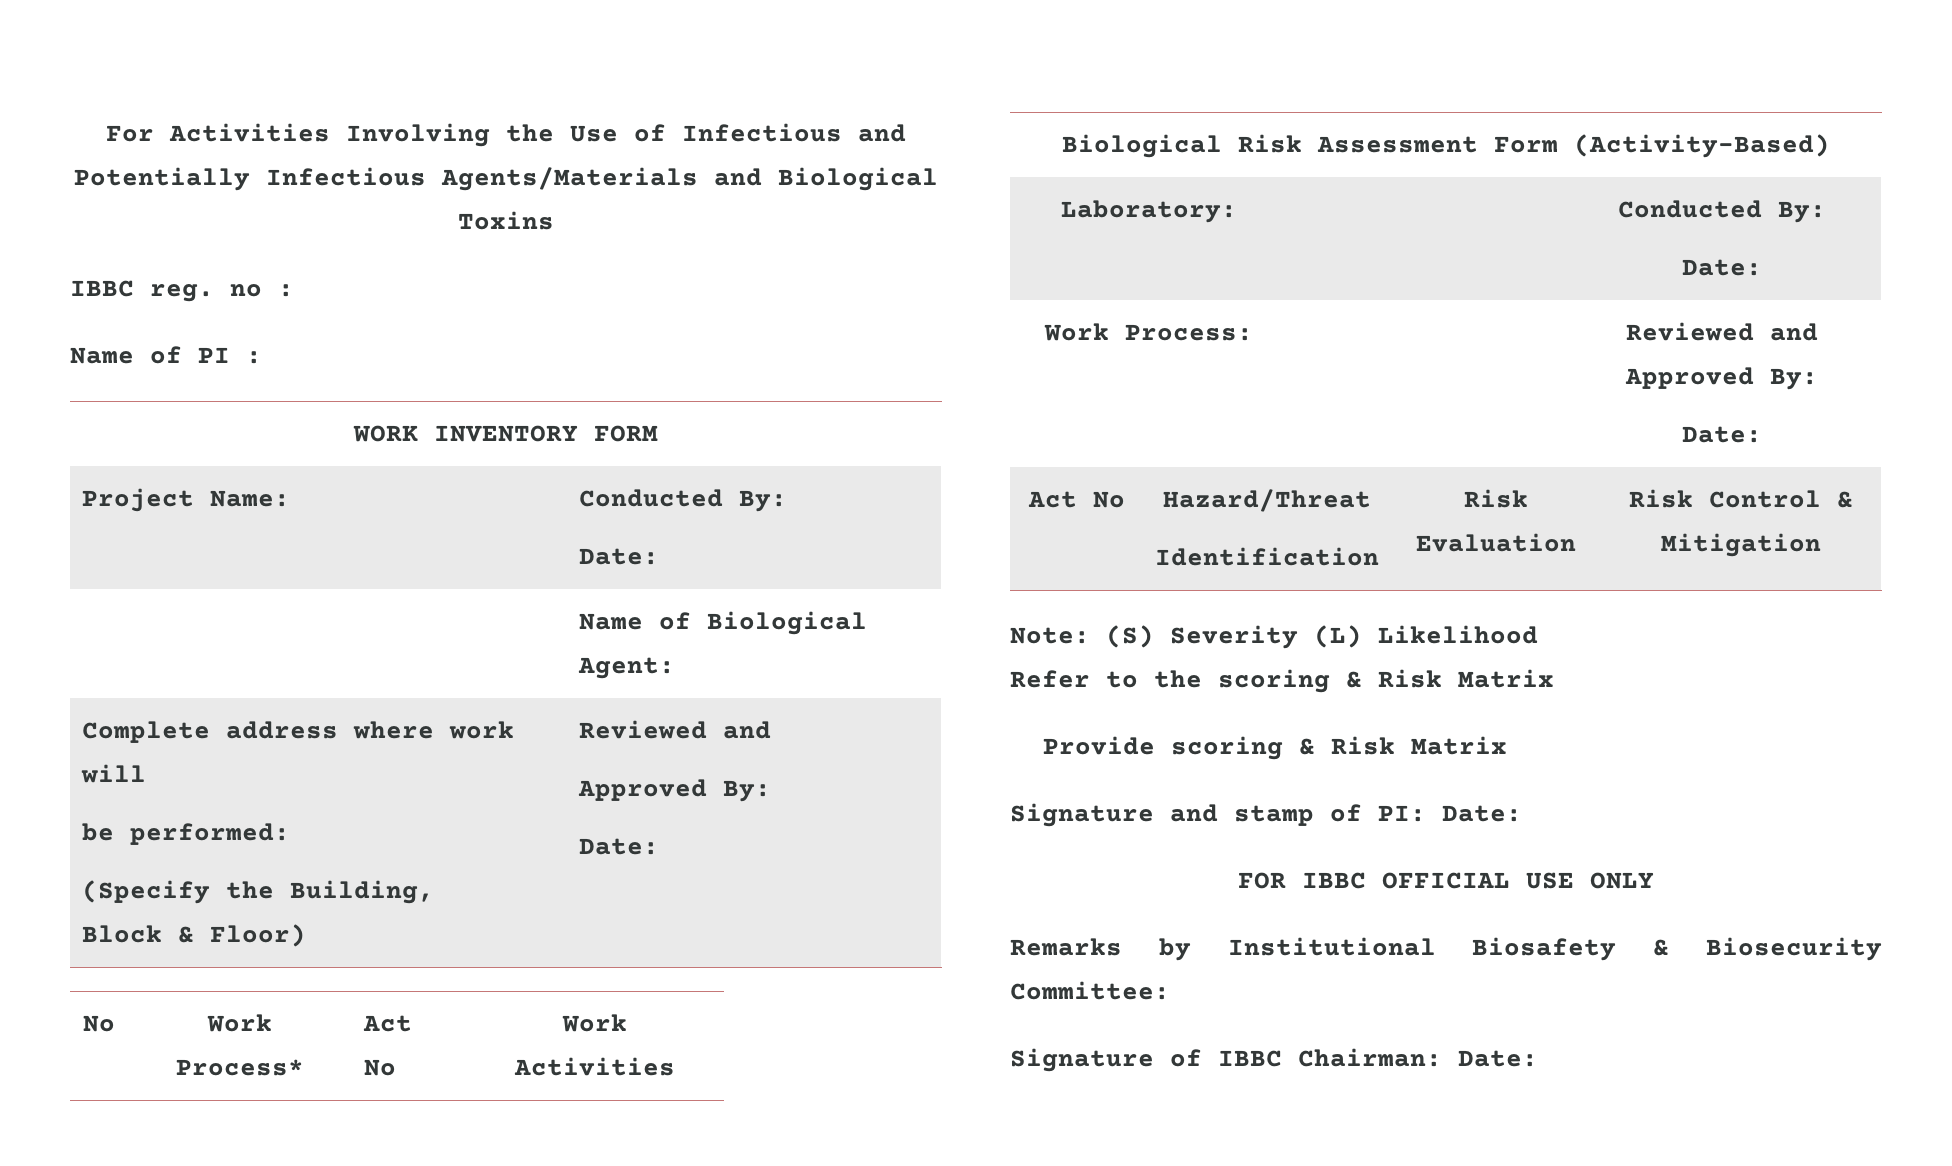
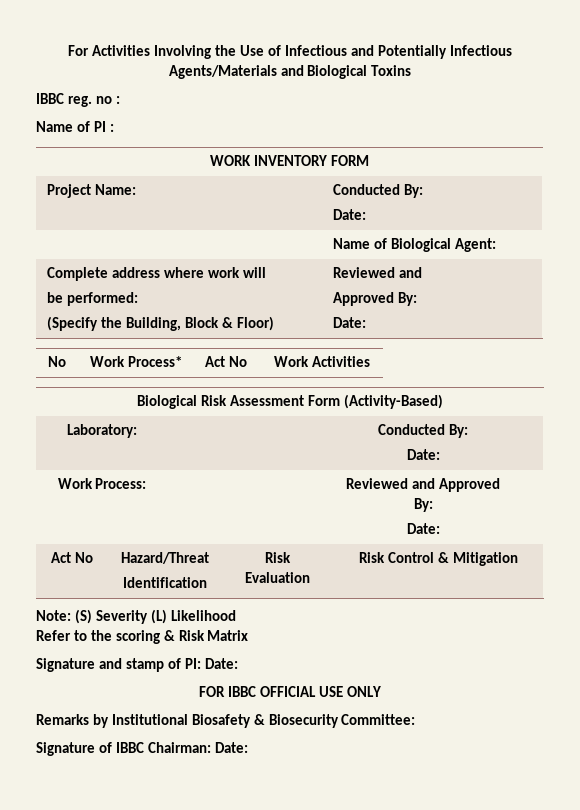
- Provide scoring & Risk Matrix

